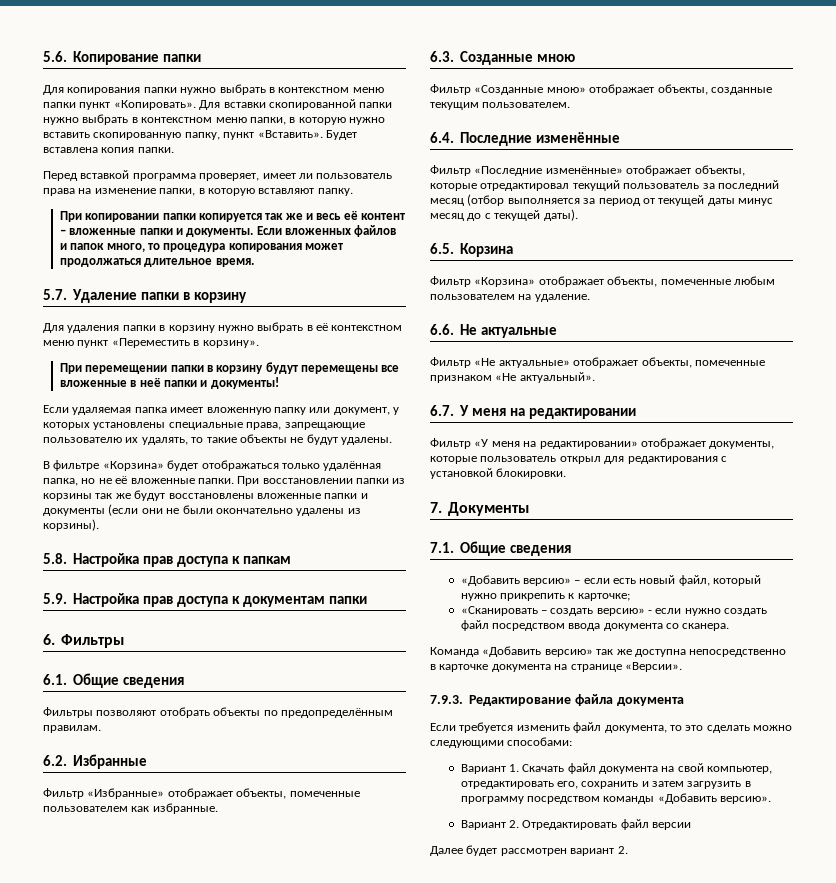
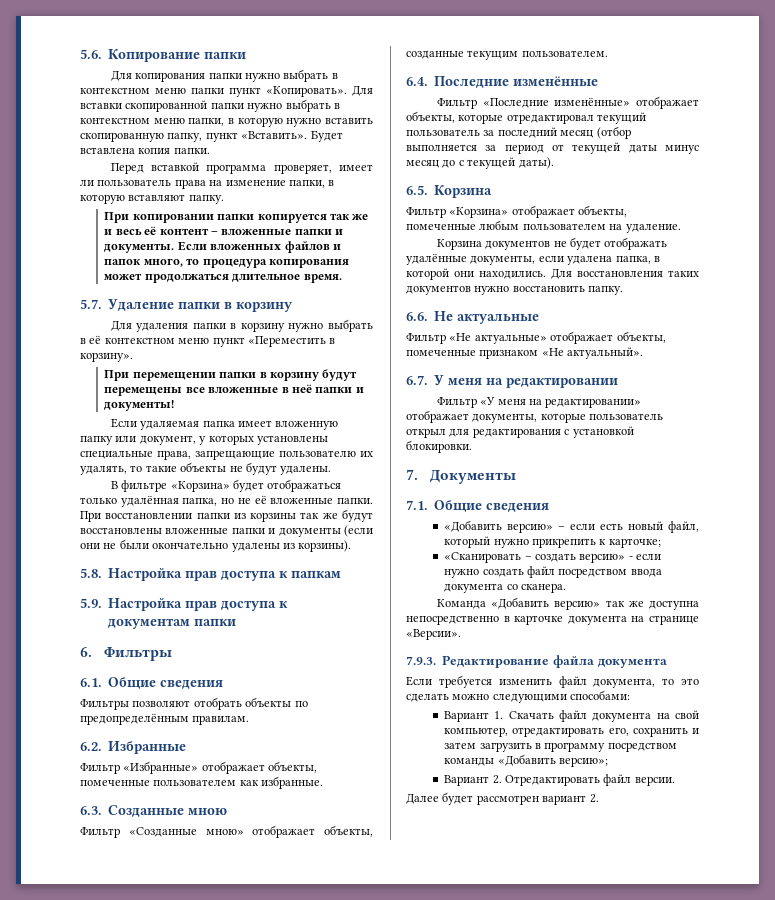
+ Корзина документов не будет отображать удалённые документы, если удалена папка, в которой они находились. Для восстановления таких документов нужно восстановить папку.
- Вариант 1. Скачать файл документа на свой компьютер, отредактировать его, сохранить и затем загрузить в программу посредством команды «Добавить версию».
+ Вариант 1. Скачать файл документа на свой компьютер, отредактировать его, сохранить и затем загрузить в программу посредством команды «Добавить версию»;
- Вариант 2. Отредактировать файл версии
+ Вариант 2. Отредактировать файл версии.

